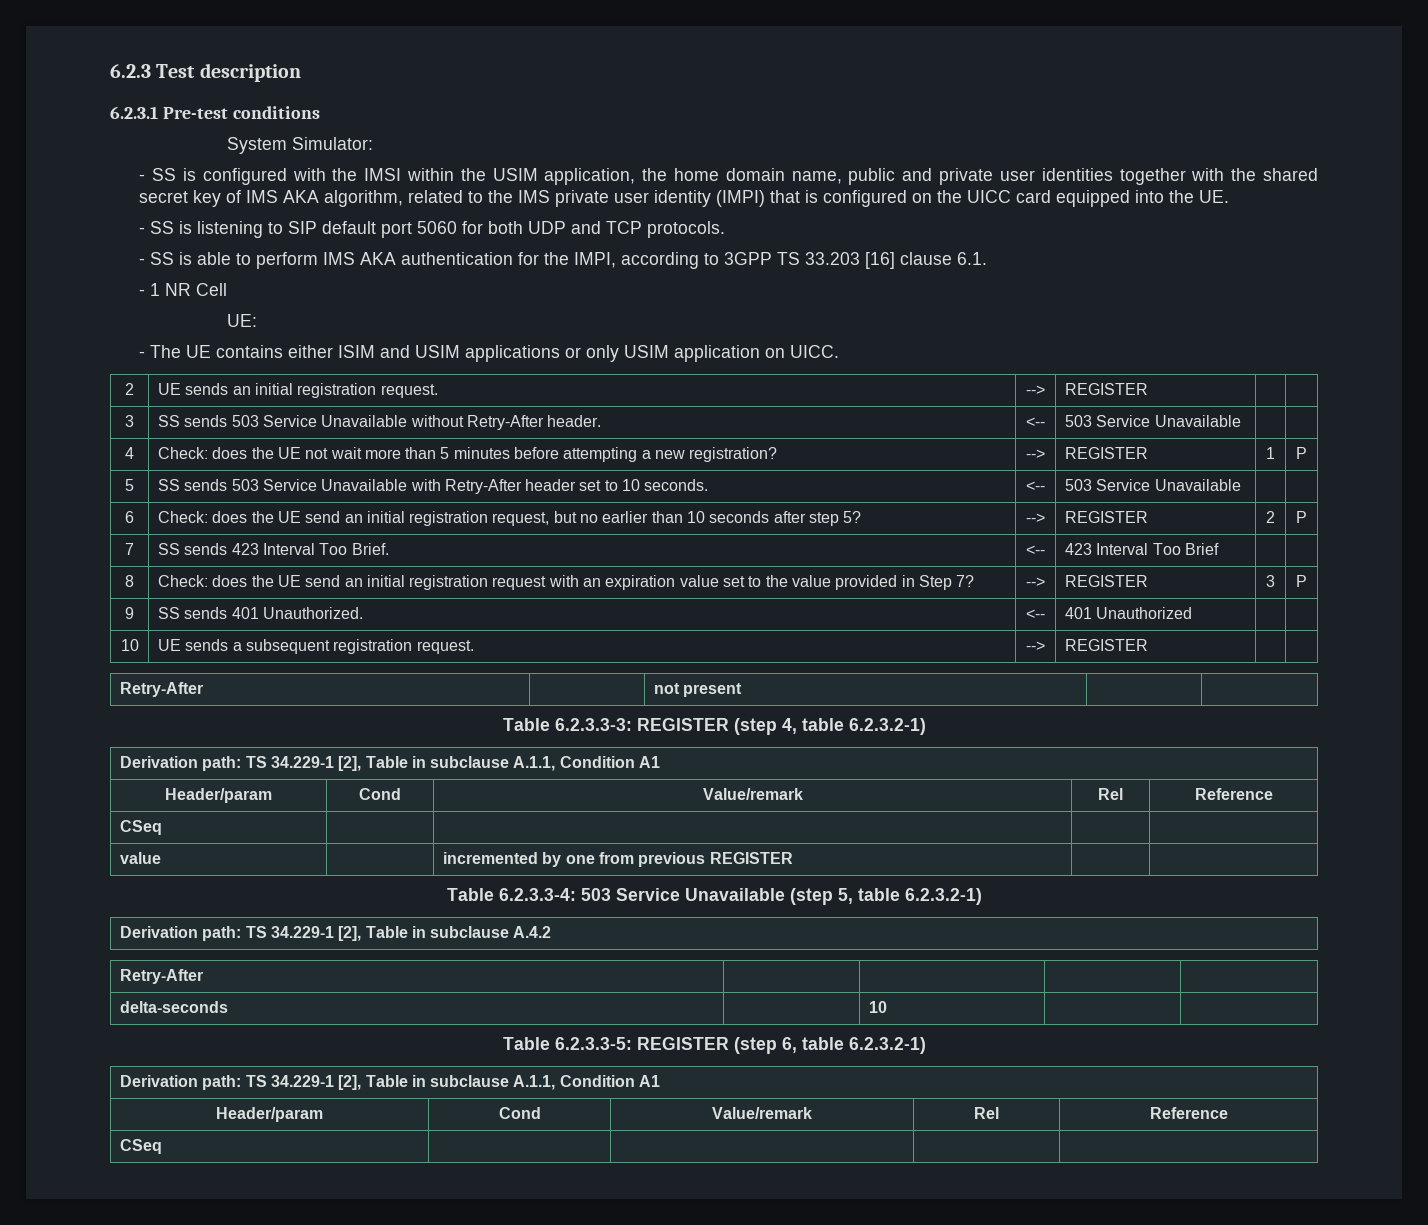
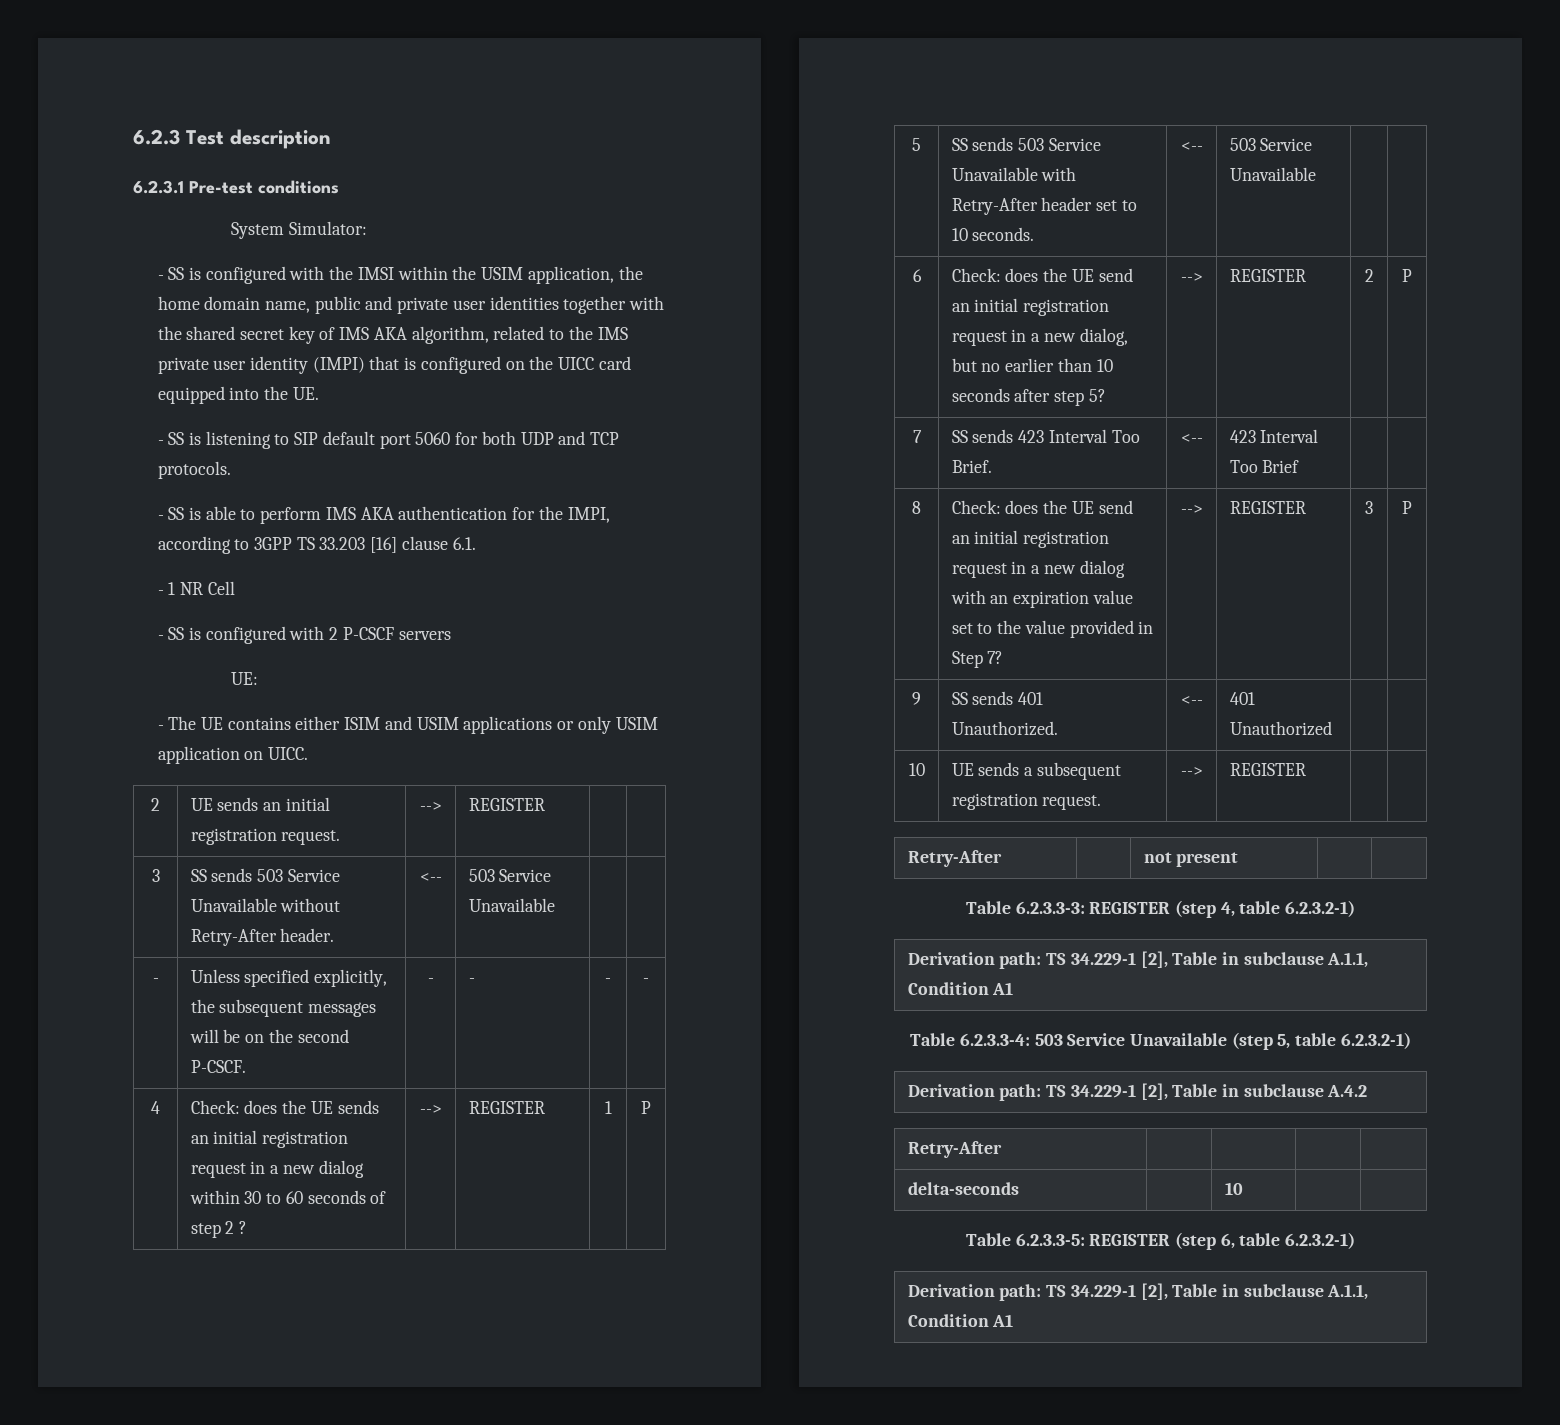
+ - SS is configured with 2 P-CSCF servers
+ - | Unless specified explicitly, the subsequent messages will be on the second P-CSCF. | - | - | - | -
- 4 | Check: does the UE not wait more than 5 minutes before attempting a new registration? | --> | REGISTER | 1 | P
+ 4 | Check: does the UE sends an initial registration request in a new dialog within 30 to 60 seconds of step 2 ? | --> | REGISTER | 1 | P
- 6 | Check: does the UE send an initial registration request, but no earlier than 10 seconds after step 5? | --> | REGISTER | 2 | P
+ 6 | Check: does the UE send an initial registration request in a new dialog, but no earlier than 10 seconds after step 5? | --> | REGISTER | 2 | P
- 8 | Check: does the UE send an initial registration request with an expiration value set to the value provided in Step 7? | --> | REGISTER | 3 | P
+ 8 | Check: does the UE send an initial registration request in a new dialog with an expiration value set to the value provided in Step 7? | --> | REGISTER | 3 | P
  Table 6.2.3.3-3: REGISTER (step 4, table 6.2.3.2-1)
  Derivation path: TS 34.229-1 [2], Table in subclause A.1.1, Condition A1
- Header/param | Cond | Value/remark | Rel | Reference
- CSeq | | | |
- value | | incremented by one from previous REGISTER | |
  Table 6.2.3.3-5: REGISTER (step 6, table 6.2.3.2-1)
  Derivation path: TS 34.229-1 [2], Table in subclause A.1.1, Condition A1
- Header/param | Cond | Value/remark | Rel | Reference
- CSeq | | | |

